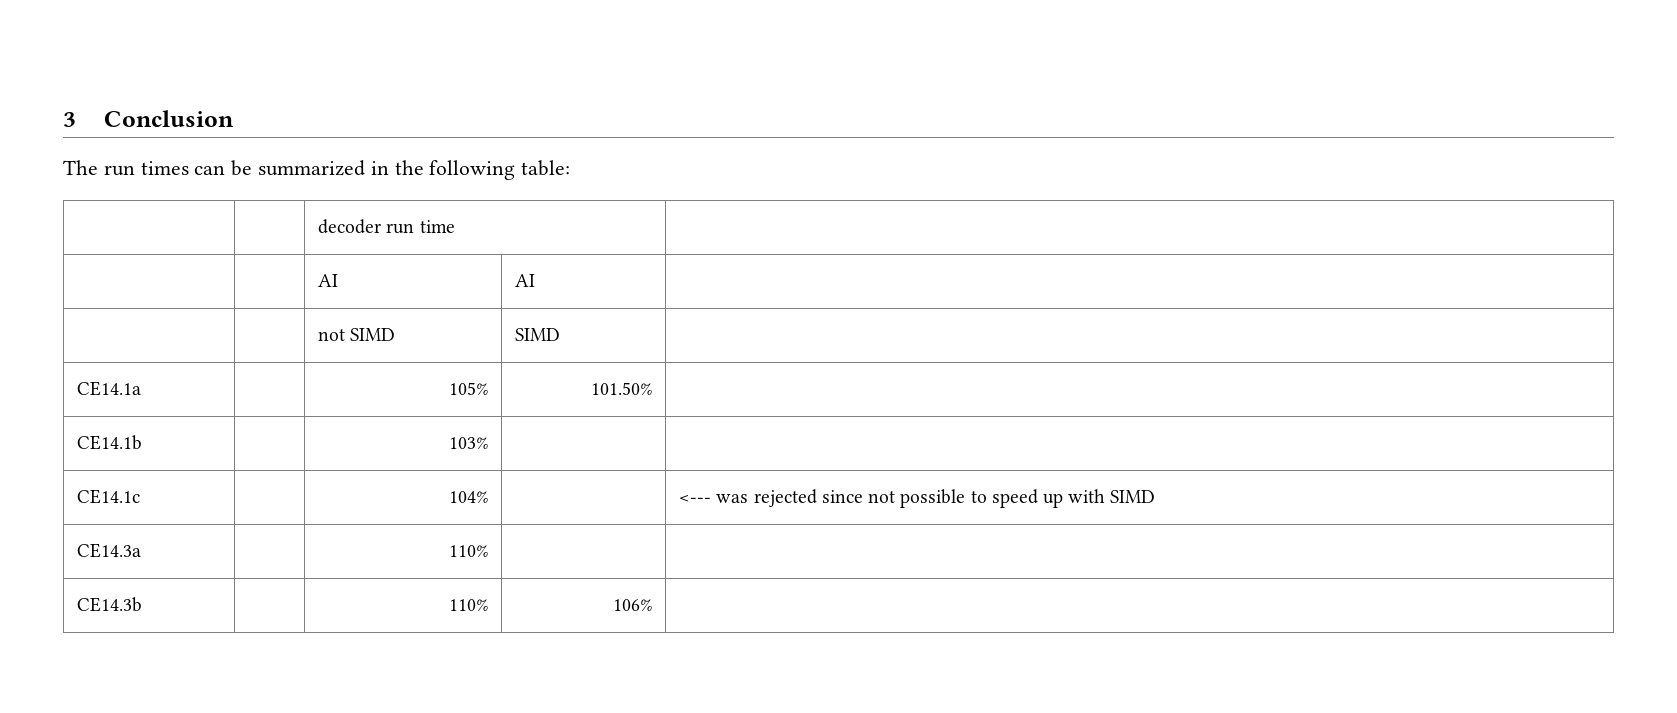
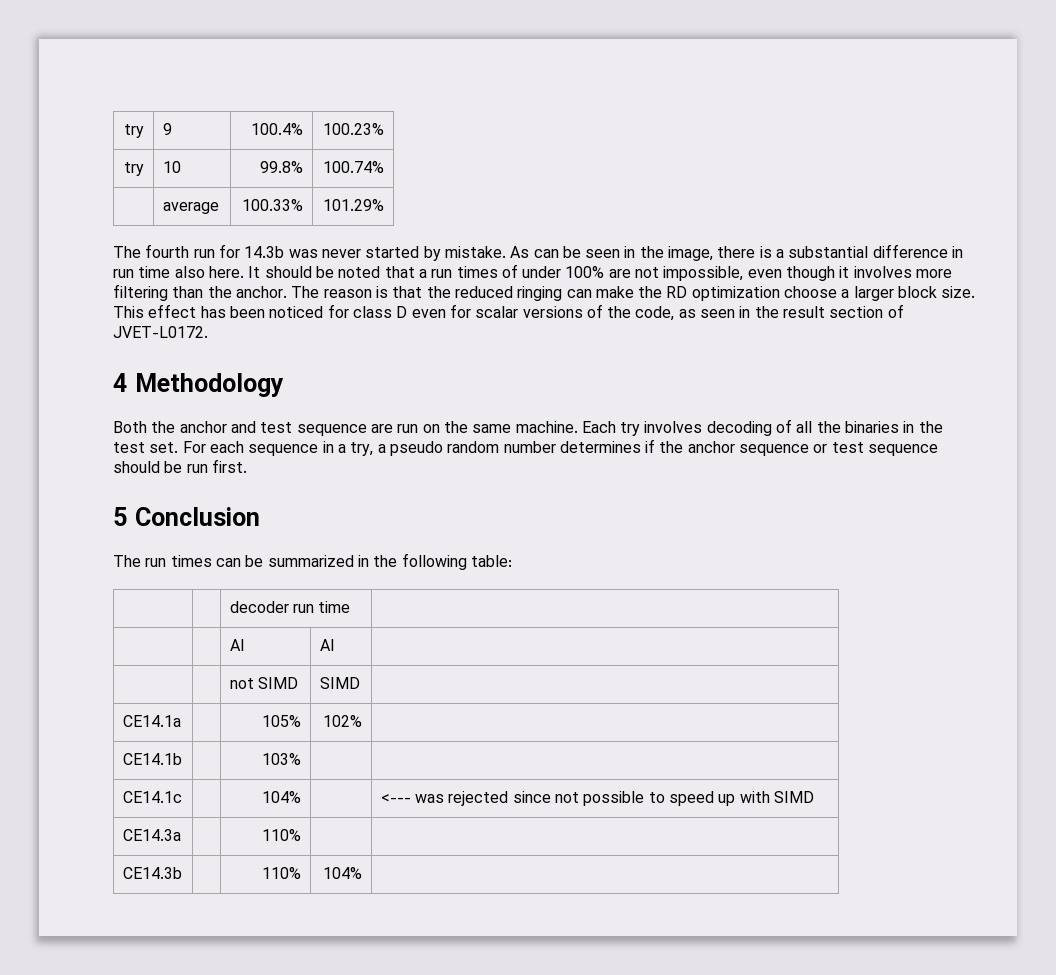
- 3 Conclusion
+ try | 9 | 100.4% | 100.23%
+ try | 10 | 99.8% | 100.74%
+ | average | 100.33% | 101.29%
+ The fourth run for 14.3b was never started by mistake. As can be seen in the image, there is a substantial difference in run time also here. It should be noted that a run times of under 100% are not impossible, even though it involves more filtering than the anchor. The reason is that the reduced ringing can make the RD optimization choose a larger block size. This effect has been noticed for class D even for scalar versions of the code, as seen in the result section of JVET-L0172.
+ 4 Methodology
+ Both the anchor and test sequence are run on the same machine. Each try involves decoding of all the binaries in the test set. For each sequence in a try, a pseudo random number determines if the anchor sequence or test sequence should be run first.
+ 5 Conclusion
- CE14.1a | | 105% | 101.50% |
+ CE14.1a | | 105% | 102% |
- CE14.3b | | 110% | 106% |
+ CE14.3b | | 110% | 104% |

